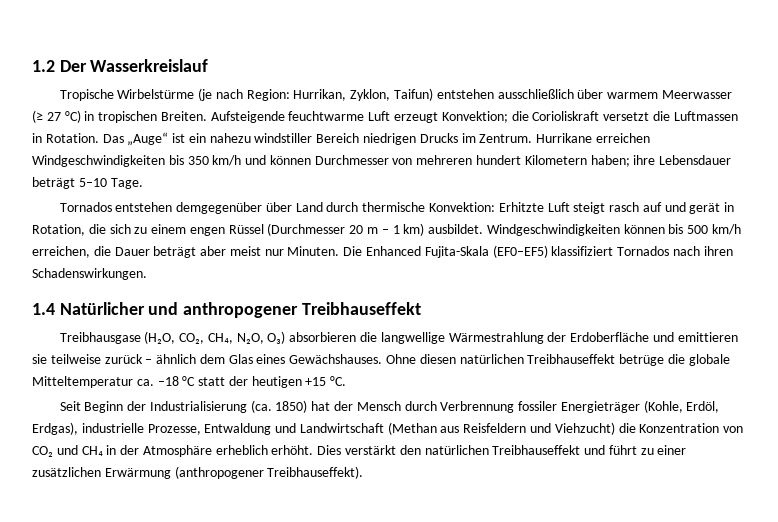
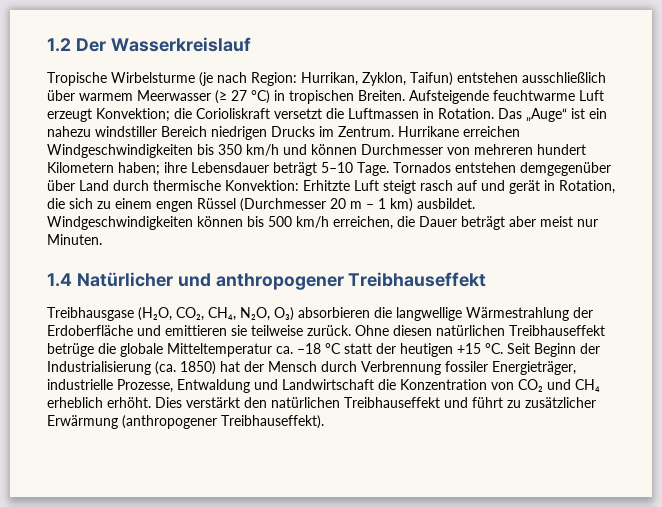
- Tropische Wirbelstürme (je nach Region: Hurrikan, Zyklon, Taifun) entstehen ausschließlich über warmem Meerwasser (≥ 27 °C) in tropischen Breiten.
+ Tropische Wirbelsturme (je nach Region: Hurrikan, Zyklon, Taifun) entstehen ausschließlich über warmem Meerwasser (≥ 27 °C) in tropischen Breiten.
- Hurrikane erreichen Windgeschwindigkeiten bis 350 km/h und können Durchmesser von mehreren hundert Kilometern haben; ihre Lebensdauer beträgt 5–10 Tage.
- Tornados entstehen demgegenüber über Land durch thermische Konvektion: Erhitzte Luft steigt rasch auf und gerät in Rotation, die sich zu einem engen Rüssel (Durchmesser 20 m – 1 km) ausbildet.
+ Hurrikane erreichen Windgeschwindigkeiten bis 350 km/h und können Durchmesser von mehreren hundert Kilometern haben; ihre Lebensdauer beträgt 5–10 Tage. Tornados entstehen demgegenüber über Land durch thermische Konvektion: Erhitzte Luft steigt rasch auf und gerät in Rotation, die sich zu einem engen Rüssel (Durchmesser 20 m – 1 km) ausbildet.
- Die Enhanced Fujita-Skala (EF0–EF5) klassifiziert Tornados nach ihren Schadenswirkungen.
- Treibhausgase (H₂O, CO₂, CH₄, N₂O, O₃) absorbieren die langwellige Wärmestrahlung der Erdoberfläche und emittieren sie teilweise zurück – ähnlich dem Glas eines Gewächshauses.
+ Treibhausgase (H₂O, CO₂, CH₄, N₂O, O₃) absorbieren die langwellige Wärmestrahlung der Erdoberfläche und emittieren sie teilweise zurück.
- Ohne diesen natürlichen Treibhauseffekt betrüge die globale Mitteltemperatur ca. –18 °C statt der heutigen +15 °C.
- Seit Beginn der Industrialisierung (ca. 1850) hat der Mensch durch Verbrennung fossiler Energieträger (Kohle, Erdöl, Erdgas), industrielle Prozesse, Entwaldung und Landwirtschaft (Methan aus Reisfeldern und Viehzucht) die Konzentration von CO₂ und CH₄ in der Atmosphäre erheblich erhöht.
+ Ohne diesen natürlichen Treibhauseffekt betrüge die globale Mitteltemperatur ca. –18 °C statt der heutigen +15 °C. Seit Beginn der Industrialisierung (ca. 1850) hat der Mensch durch Verbrennung fossiler Energieträger, industrielle Prozesse, Entwaldung und Landwirtschaft die Konzentration von CO₂ und CH₄ erheblich erhöht.
- Dies verstärkt den natürlichen Treibhauseffekt und führt zu einer zusätzlichen Erwärmung (anthropogener Treibhauseffekt).
+ Dies verstärkt den natürlichen Treibhauseffekt und führt zu zusätzlicher Erwärmung (anthropogener Treibhauseffekt).

